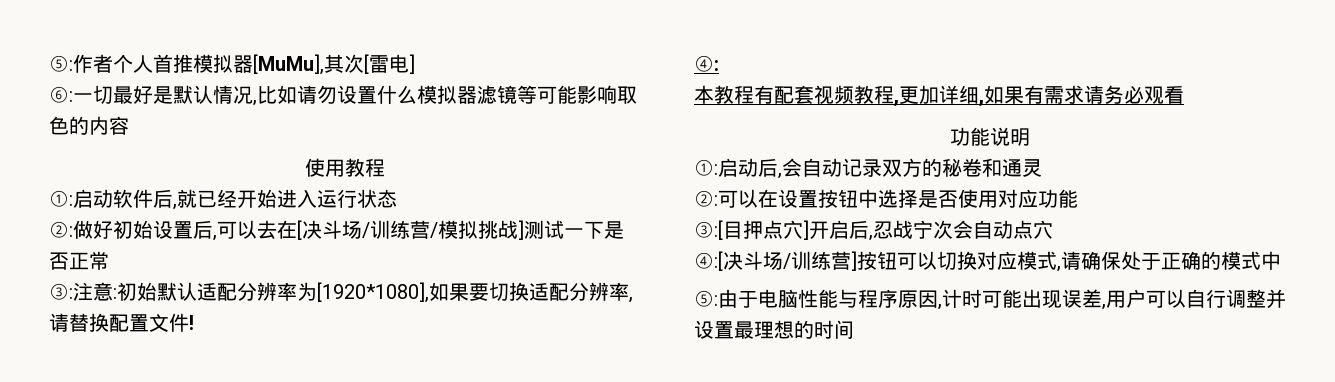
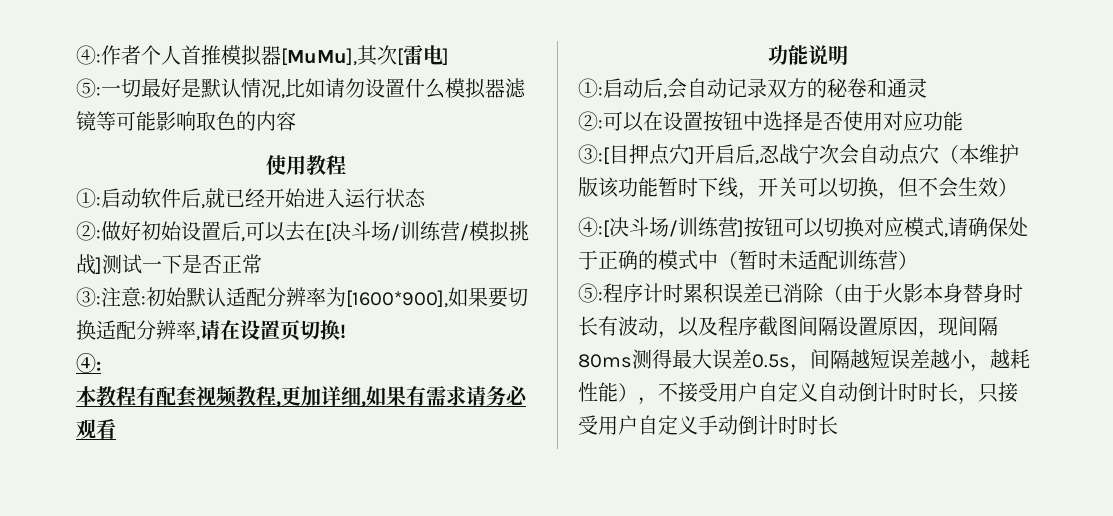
- ⑤:作者个人首推模拟器[MuMu],其次[雷电]
+ ④:作者个人首推模拟器[MuMu],其次[雷电]
- ⑥:一切最好是默认情况,比如请勿设置什么模拟器滤镜等可能影响取色的内容
+ ⑤:一切最好是默认情况,比如请勿设置什么模拟器滤镜等可能影响取色的内容
- ③:注意:初始默认适配分辨率为[1920*1080],如果要切换适配分辨率,请替换配置文件!
+ ③:注意:初始默认适配分辨率为[1600*900],如果要切换适配分辨率,请在设置页切换!
- ③:[目押点穴]开启后,忍战宁次会自动点穴
+ ③:[目押点穴]开启后,忍战宁次会自动点穴（本维护版该功能暂时下线，开关可以切换，但不会生效）
- ④:[决斗场/训练营]按钮可以切换对应模式,请确保处于正确的模式中
- ⑤:由于电脑性能与程序原因,计时可能出现误差,用户可以自行调整并设置最理想的时间
+ ④:[决斗场/训练营]按钮可以切换对应模式,请确保处于正确的模式中（暂时未适配训练营）
+ ⑤:程序计时累积误差已消除（由于火影本身替身时长有波动，以及程序截图间隔设置原因，现间隔80ms测得最大误差0.5s，间隔越短误差越小，越耗性能），不接受用户自定义自动倒计时时长，只接受用户自定义手动倒计时时长

